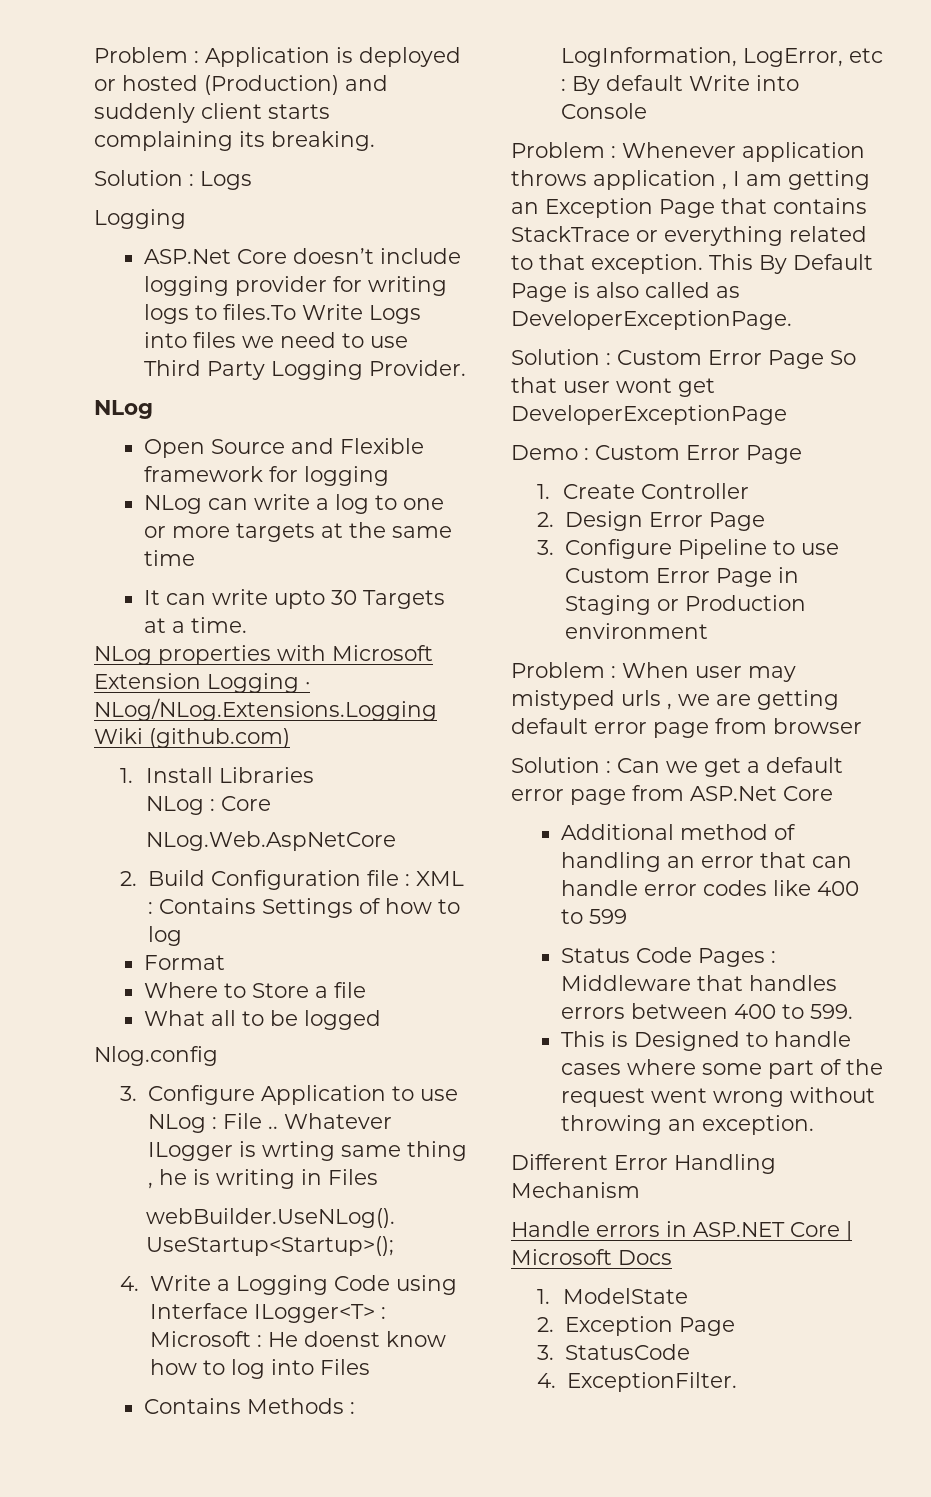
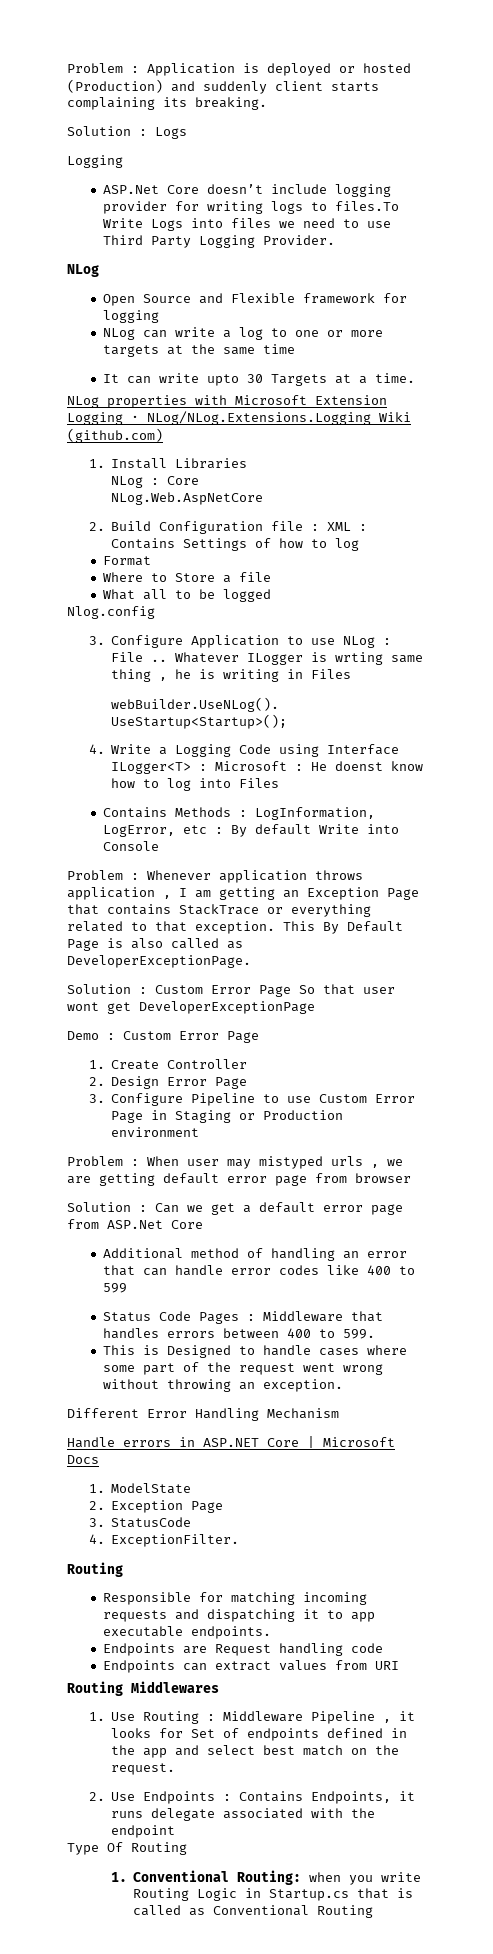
  4. ExceptionFilter.
+ Routing
+ Responsible for matching incoming requests and dispatching it to app executable endpoints.
+ Endpoints are Request handling code
+ Endpoints can extract values from URI
+ Routing Middlewares
+ 1. Use Routing : Middleware Pipeline , it looks for Set of endpoints defined in the app and select best match on the request.
+ 2. Use Endpoints : Contains Endpoints, it runs delegate associated with the endpoint
+ Type Of Routing
+ 1. Conventional Routing: when you write Routing Logic in Startup.cs that is called as Conventional Routing

